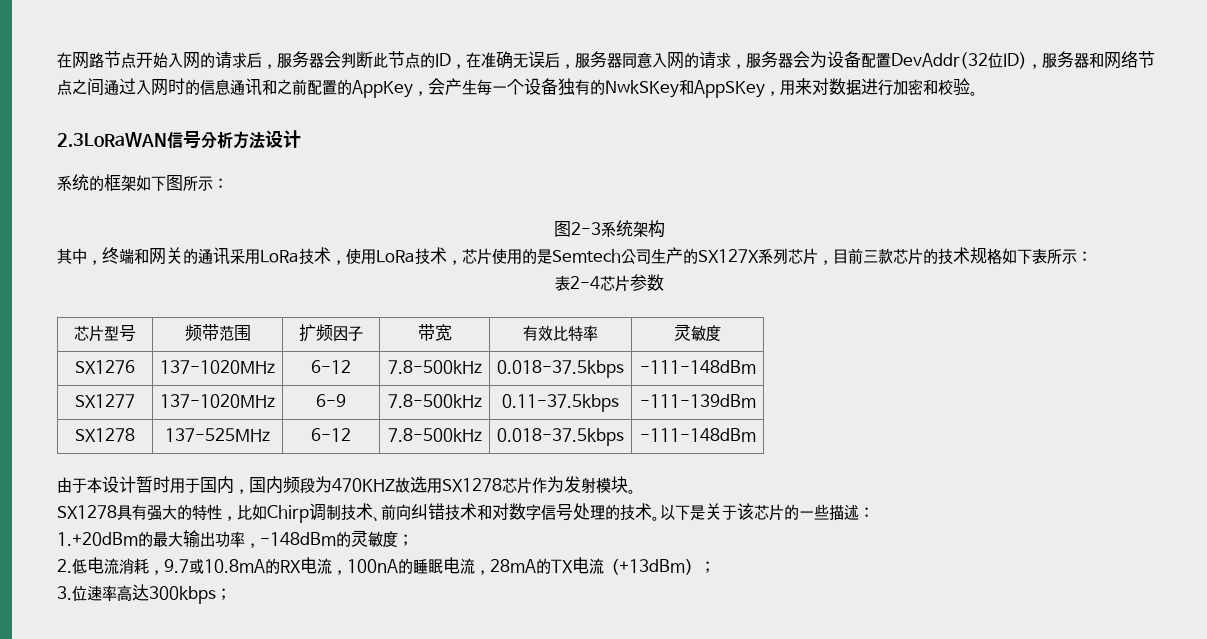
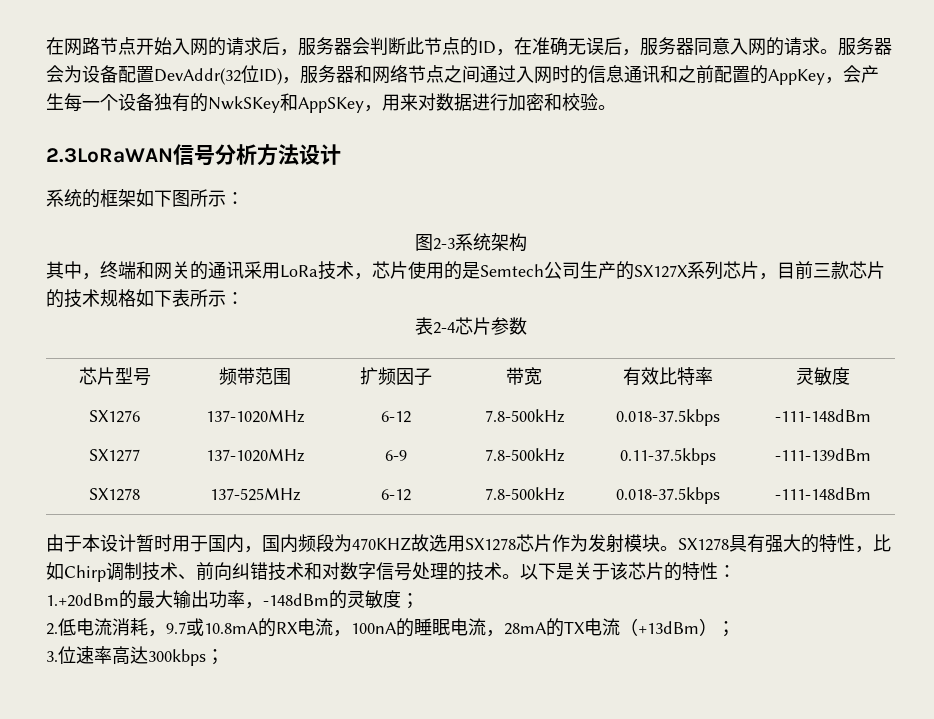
- 在网路节点开始入网的请求后，服务器会判断此节点的ID，在准确无误后，服务器同意入网的请求，服务器会为设备配置DevAddr(32位ID)，服务器和网络节点之间通过入网时的信息通讯和之前配置的AppKey，会产生每一个设备独有的NwkSKey和AppSKey，用来对数据进行加密和校验。
+ 在网路节点开始入网的请求后，服务器会判断此节点的ID，在准确无误后，服务器同意入网的请求。服务器会为设备配置DevAddr(32位ID)，服务器和网络节点之间通过入网时的信息通讯和之前配置的AppKey，会产生每一个设备独有的NwkSKey和AppSKey，用来对数据进行加密和校验。
- 其中，终端和网关的通讯采用LoRa技术，使用LoRa技术，芯片使用的是Semtech公司生产的SX127X系列芯片，目前三款芯片的技术规格如下表所示：
+ 其中，终端和网关的通讯采用LoRa技术，芯片使用的是Semtech公司生产的SX127X系列芯片，目前三款芯片的技术规格如下表所示：
- 由于本设计暂时用于国内，国内频段为470KHZ故选用SX1278芯片作为发射模块。
- SX1278具有强大的特性，比如Chirp调制技术、前向纠错技术和对数字信号处理的技术。
+ 由于本设计暂时用于国内，国内频段为470KHZ故选用SX1278芯片作为发射模块。SX1278具有强大的特性，比如Chirp调制技术、前向纠错技术和对数字信号处理的技术。
- 以下是关于该芯片的一些描述：
+ 以下是关于该芯片的特性：

